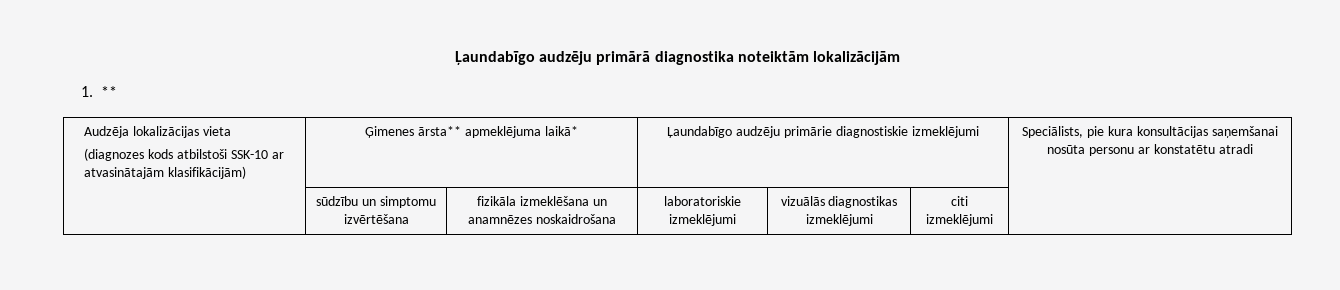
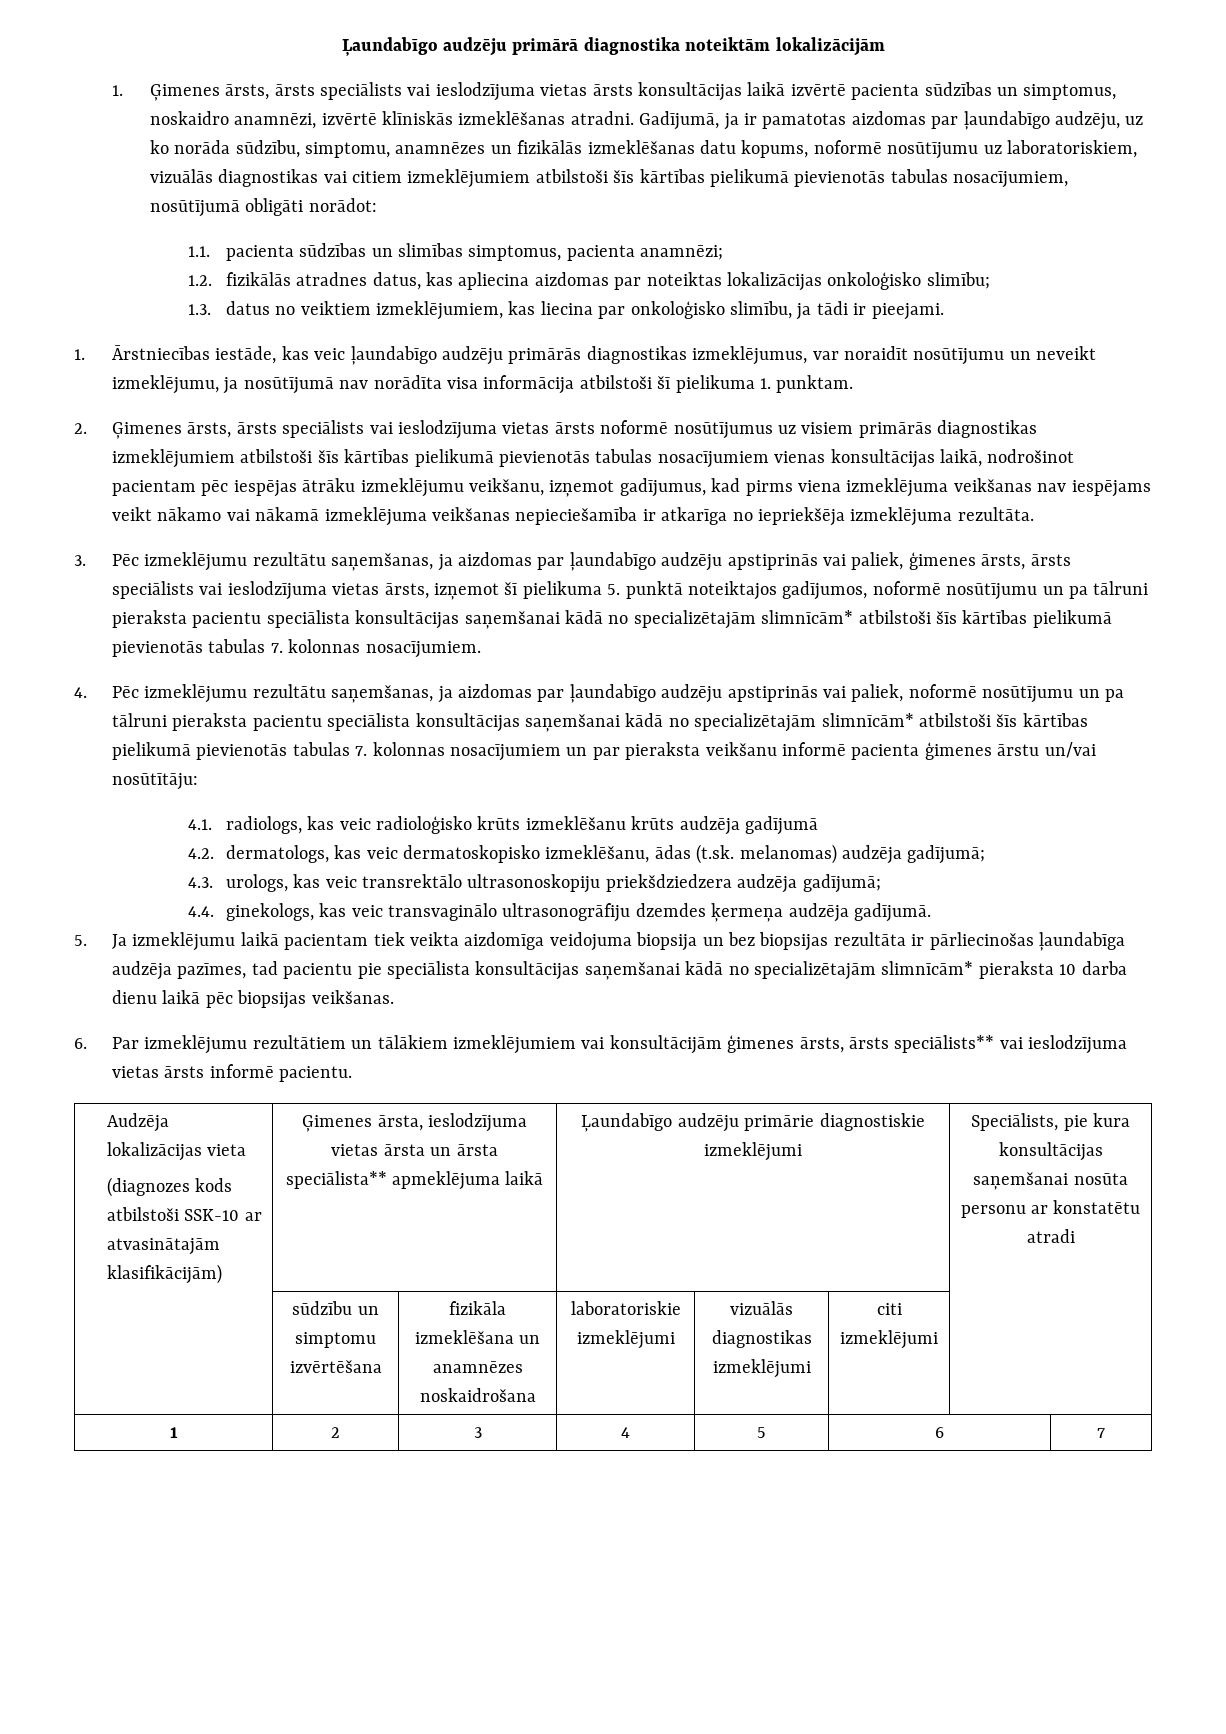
- 1. **
+ 1. Ģimenes ārsts, ārsts speciālists vai ieslodzījuma vietas ārsts konsultācijas laikā izvērtē pacienta sūdzības un simptomus, noskaidro anamnēzi, izvērtē klīniskās izmeklēšanas atradni. Gadījumā, ja ir pamatotas aizdomas par ļaundabīgo audzēju, uz ko norāda sūdzību, simptomu, anamnēzes un fizikālās izmeklēšanas datu kopums, noformē nosūtījumu uz laboratoriskiem, vizuālās diagnostikas vai citiem izmeklējumiem atbilstoši šīs kārtības pielikumā pievienotās tabulas nosacījumiem, nosūtījumā obligāti norādot:
+ 1.1. pacienta sūdzības un slimības simptomus, pacienta anamnēzi;
+ 1.2. fizikālās atradnes datus, kas apliecina aizdomas par noteiktas lokalizācijas onkoloģisko slimību;
+ 1.3. datus no veiktiem izmeklējumiem, kas liecina par onkoloģisko slimību, ja tādi ir pieejami.
+ 1. Ārstniecības iestāde, kas veic ļaundabīgo audzēju primārās diagnostikas izmeklējumus, var noraidīt nosūtījumu un neveikt izmeklējumu, ja nosūtījumā nav norādīta visa informācija atbilstoši šī pielikuma 1. punktam.
+ 2. Ģimenes ārsts, ārsts speciālists vai ieslodzījuma vietas ārsts noformē nosūtījumus uz visiem primārās diagnostikas izmeklējumiem atbilstoši šīs kārtības pielikumā pievienotās tabulas nosacījumiem vienas konsultācijas laikā, nodrošinot pacientam pēc iespējas ātrāku izmeklējumu veikšanu, izņemot gadījumus, kad pirms viena izmeklējuma veikšanas nav iespējams veikt nākamo vai nākamā izmeklējuma veikšanas nepieciešamība ir atkarīga no iepriekšēja izmeklējuma rezultāta.
+ 3. Pēc izmeklējumu rezultātu saņemšanas, ja aizdomas par ļaundabīgo audzēju apstiprinās vai paliek, ģimenes ārsts, ārsts speciālists vai ieslodzījuma vietas ārsts, izņemot šī pielikuma 5. punktā noteiktajos gadījumos, noformē nosūtījumu un pa tālruni pieraksta pacientu speciālista konsultācijas saņemšanai kādā no specializētajām slimnīcām* atbilstoši šīs kārtības pielikumā pievienotās tabulas 7. kolonnas nosacījumiem.
+ 4. Pēc izmeklējumu rezultātu saņemšanas, ja aizdomas par ļaundabīgo audzēju apstiprinās vai paliek, noformē nosūtījumu un pa tālruni pieraksta pacientu speciālista konsultācijas saņemšanai kādā no specializētajām slimnīcām* atbilstoši šīs kārtības pielikumā pievienotās tabulas 7. kolonnas nosacījumiem un par pieraksta veikšanu informē pacienta ģimenes ārstu un/vai nosūtītāju:
+ 4.1. radiologs, kas veic radioloģisko krūts izmeklēšanu krūts audzēja gadījumā
+ 4.2. dermatologs, kas veic dermatoskopisko izmeklēšanu, ādas (t.sk. melanomas) audzēja gadījumā;
+ 4.3. urologs, kas veic transrektālo ultrasonoskopiju priekšdziedzera audzēja gadījumā;
+ 4.4. ginekologs, kas veic transvaginālo ultrasonogrāfiju dzemdes ķermeņa audzēja gadījumā.
+ 5. Ja izmeklējumu laikā pacientam tiek veikta aizdomīga veidojuma biopsija un bez biopsijas rezultāta ir pārliecinošas ļaundabīga audzēja pazīmes, tad pacientu pie speciālista konsultācijas saņemšanai kādā no specializētajām slimnīcām* pieraksta 10 darba dienu laikā pēc biopsijas veikšanas.
+ 6. Par izmeklējumu rezultātiem un tālākiem izmeklējumiem vai konsultācijām ģimenes ārsts, ārsts speciālists** vai ieslodzījuma vietas ārsts informē pacientu.
  Audzēja lokalizācijas vieta
- (diagnozes kods atbilstoši SSK-10 ar atvasinātajām klasifikācijām) | Ģimenes ārsta** apmeklējuma laikā* | Ļaundabīgo audzēju primārie diagnostiskie izmeklējumi | Speciālists, pie kura konsultācijas saņemšanai nosūta personu ar konstatētu atradi
+ (diagnozes kods atbilstoši SSK-10 ar atvasinātajām klasifikācijām) | Ģimenes ārsta, ieslodzījuma vietas ārsta un ārsta speciālista** apmeklējuma laikā | Ļaundabīgo audzēju primārie diagnostiskie izmeklējumi | Speciālists, pie kura konsultācijas saņemšanai nosūta personu ar konstatētu atradi
+ 1 | 2 | 3 | 4 | 5 | 6 | 7

